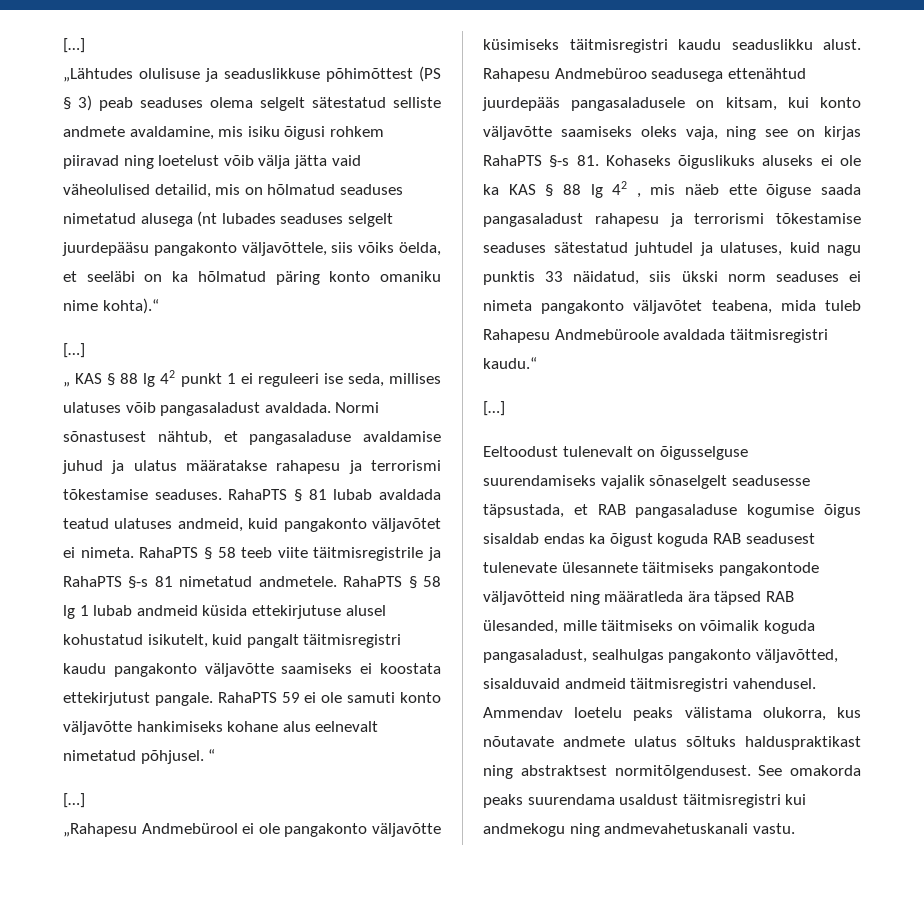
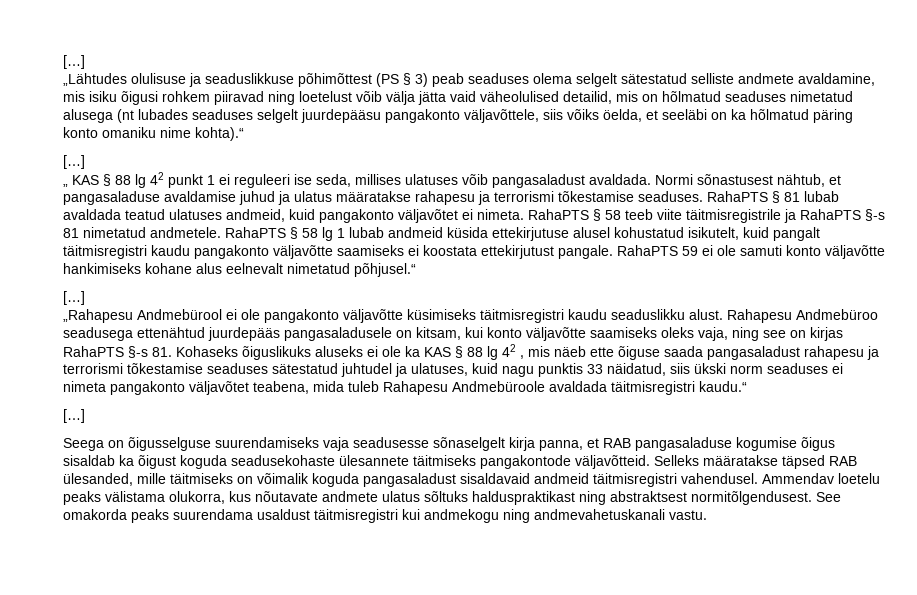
- RahaPTS 59 ei ole samuti konto väljavõtte hankimiseks kohane alus eelnevalt nimetatud põhjusel. “
+ RahaPTS 59 ei ole samuti konto väljavõtte hankimiseks kohane alus eelnevalt nimetatud põhjusel.“
- Eeltoodust tulenevalt on õigusselguse suurendamiseks vajalik sõnaselgelt seadusesse täpsustada, et RAB pangasaladuse kogumise õigus sisaldab endas ka õigust koguda RAB seadusest tulenevate ülesannete täitmiseks pangakontode väljavõtteid ning määratleda ära täpsed RAB ülesanded, mille täitmiseks on võimalik koguda pangasaladust, sealhulgas pangakonto väljavõtted, sisalduvaid andmeid täitmisregistri vahendusel.
+ Seega on õigusselguse suurendamiseks vaja seadusesse sõnaselgelt kirja panna, et RAB pangasaladuse kogumise õigus sisaldab ka õigust koguda seadusekohaste ülesannete täitmiseks pangakontode väljavõtteid. Selleks määratakse täpsed RAB ülesanded, mille täitmiseks on võimalik koguda pangasaladust sisaldavaid andmeid täitmisregistri vahendusel.

